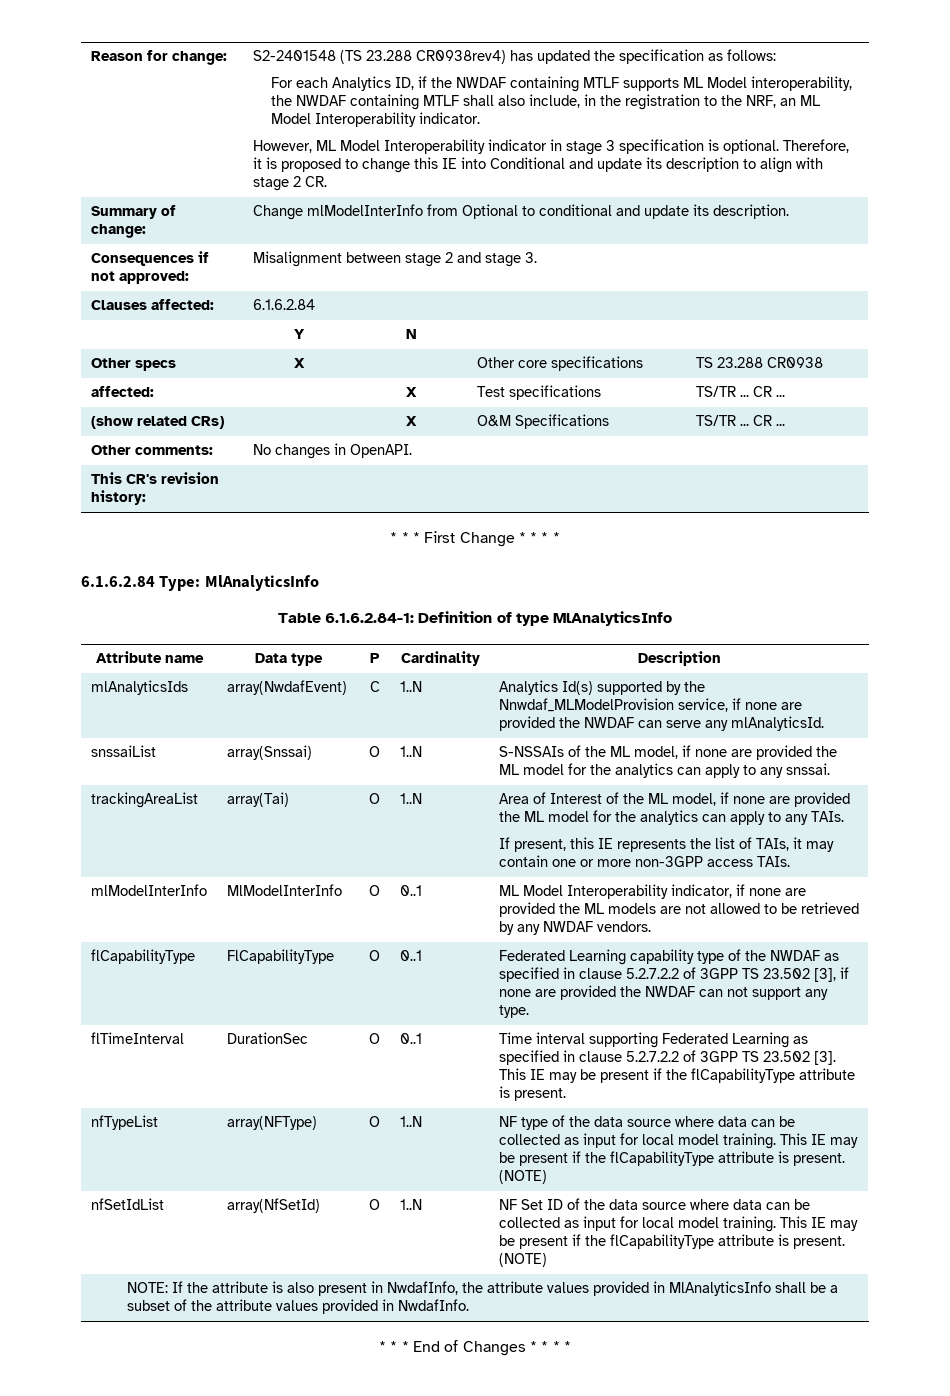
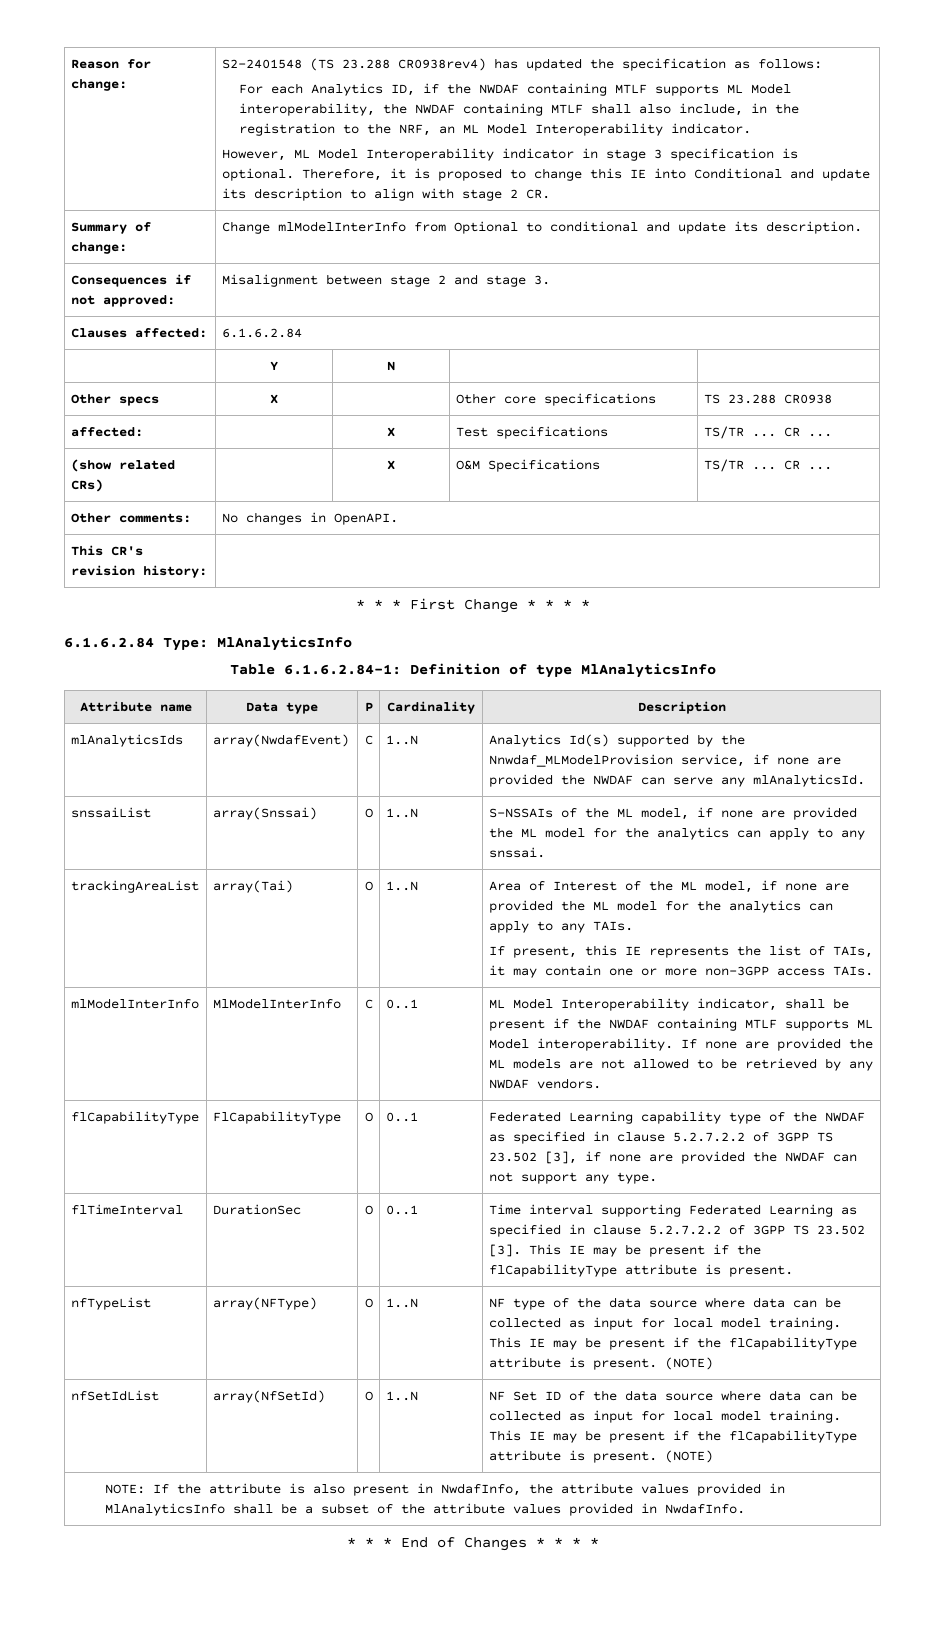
- mlModelInterInfo | MlModelInterInfo | O | 0..1 | ML Model Interoperability indicator, if none are provided the ML models are not allowed to be retrieved by any NWDAF vendors.
+ mlModelInterInfo | MlModelInterInfo | C | 0..1 | ML Model Interoperability indicator, shall be present if the NWDAF containing MTLF supports ML Model interoperability. If none are provided the ML models are not allowed to be retrieved by any NWDAF vendors.

